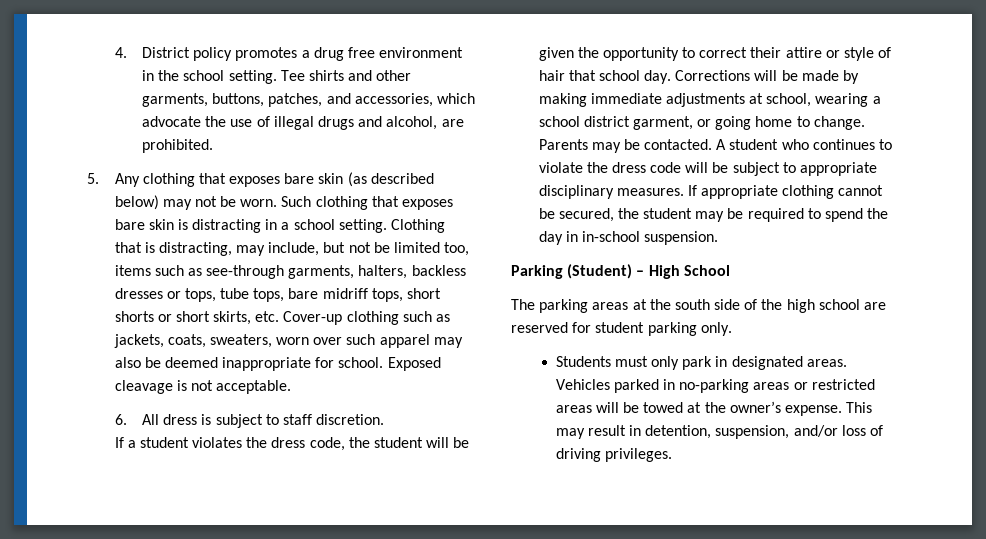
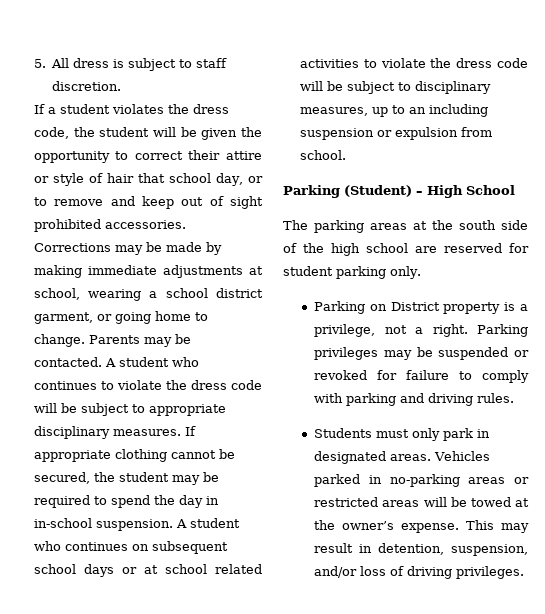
- 4. District policy promotes a drug free environment in the school setting. Tee shirts and other garments, buttons, patches, and accessories, which advocate the use of illegal drugs and alcohol, are prohibited.
- 5. Any clothing that exposes bare skin (as described below) may not be worn. Such clothing that exposes bare skin is distracting in a school setting. Clothing that is distracting, may include, but not be limited too, items such as see-through garments, halters, backless dresses or tops, tube tops, bare midriff tops, short shorts or short skirts, etc. Cover-up clothing such as jackets, coats, sweaters, worn over such apparel may also be deemed inappropriate for school. Exposed cleavage is not acceptable.
- 6. All dress is subject to staff discretion.
+ 5. All dress is subject to staff discretion.
- If a student violates the dress code, the student will be given the opportunity to correct their attire or style of hair that school day. Corrections will be made by making immediate adjustments at school, wearing a school district garment, or going home to change.
+ If a student violates the dress code, the student will be given the opportunity to correct their attire or style of hair that school day, or to remove and keep out of sight prohibited accessories. Corrections may be made by making immediate adjustments at school, wearing a school district garment, or going home to change.
+ A student who continues on subsequent school days or at school related activities to violate the dress code will be subject to disciplinary measures, up to an including suspension or expulsion from school.
+ Parking on District property is a privilege, not a right. Parking privileges may be suspended or revoked for failure to comply with parking and driving rules.

